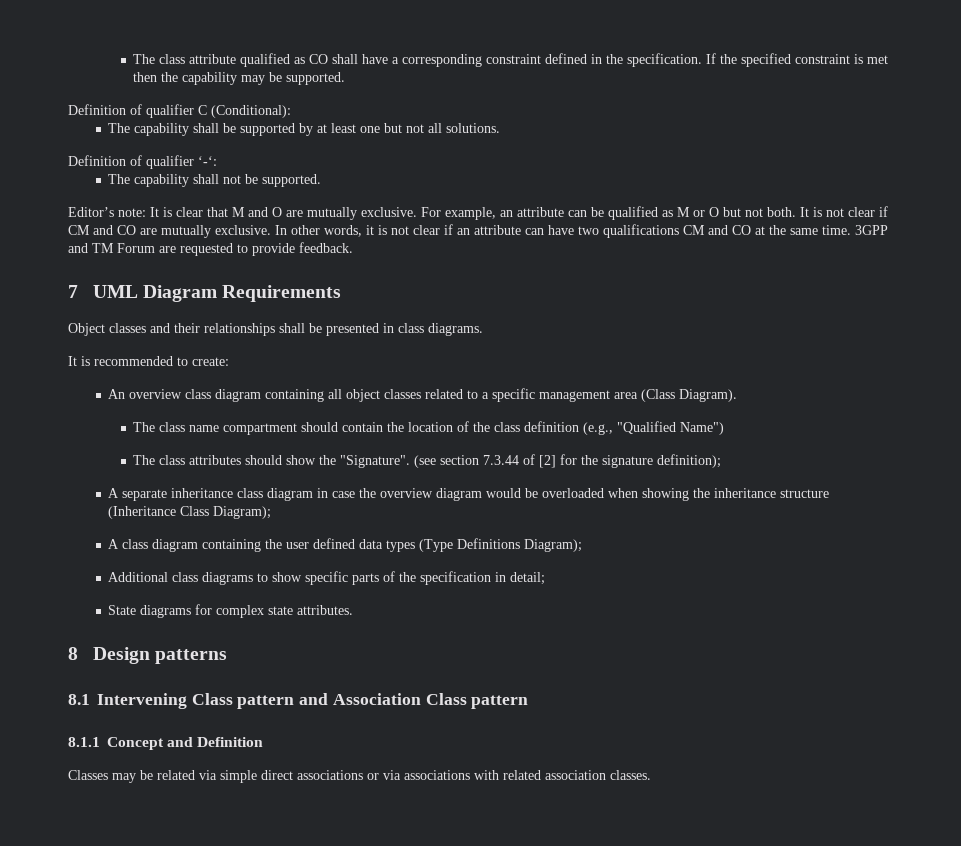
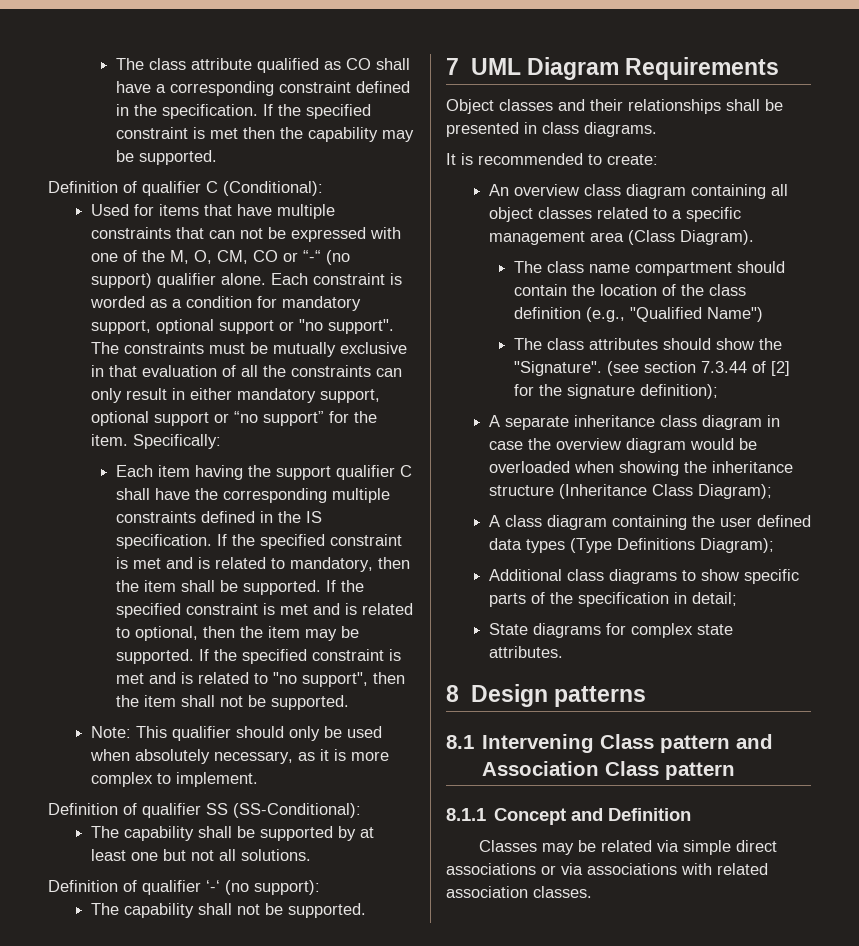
+ Used for items that have multiple constraints that can not be expressed with one of the M, O, CM, CO or “-“ (no support) qualifier alone. Each constraint is worded as a condition for mandatory support, optional support or "no support". The constraints must be mutually exclusive in that evaluation of all the constraints can only result in either mandatory support, optional support or “no support” for the item. Specifically:
+ Each item having the support qualifier C shall have the corresponding multiple constraints defined in the IS specification. If the specified constraint is met and is related to mandatory, then the item shall be supported. If the specified constraint is met and is related to optional, then the item may be supported. If the specified constraint is met and is related to "no support", then the item shall not be supported.
+ Note: This qualifier should only be used when absolutely necessary, as it is more complex to implement.
+ Definition of qualifier SS (SS-Conditional):
- Definition of qualifier ‘-‘:
+ Definition of qualifier ‘-‘ (no support):
- Editor’s note: It is clear that M and O are mutually exclusive. For example, an attribute can be qualified as M or O but not both. It is not clear if CM and CO are mutually exclusive. In other words, it is not clear if an attribute can have two qualifications CM and CO at the same time. 3GPP and TM Forum are requested to provide feedback.

